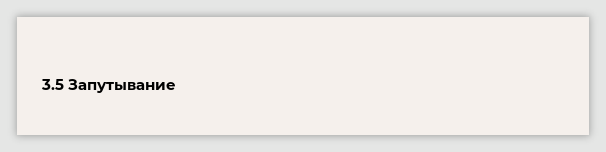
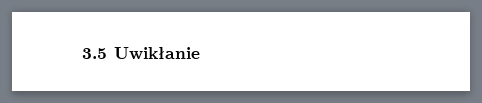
- 3.5 Запутывание
+ 3.5 Uwikłanie

